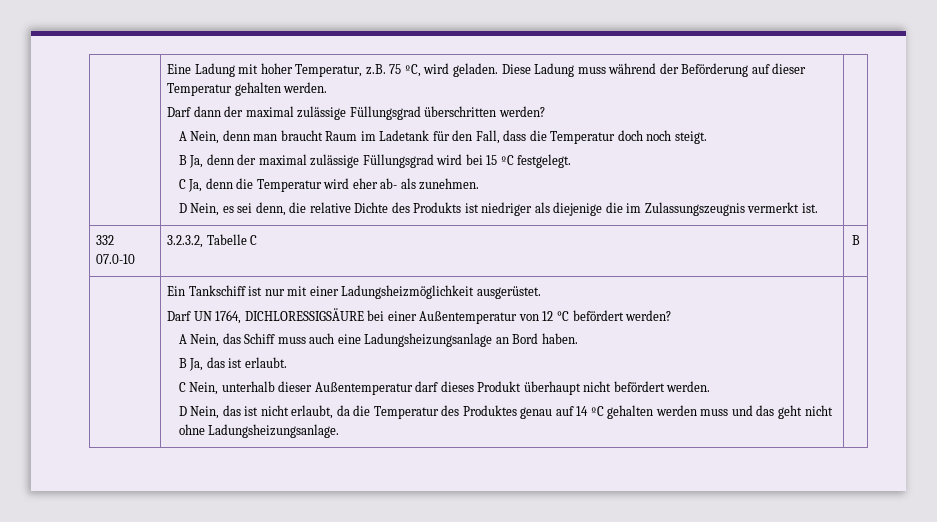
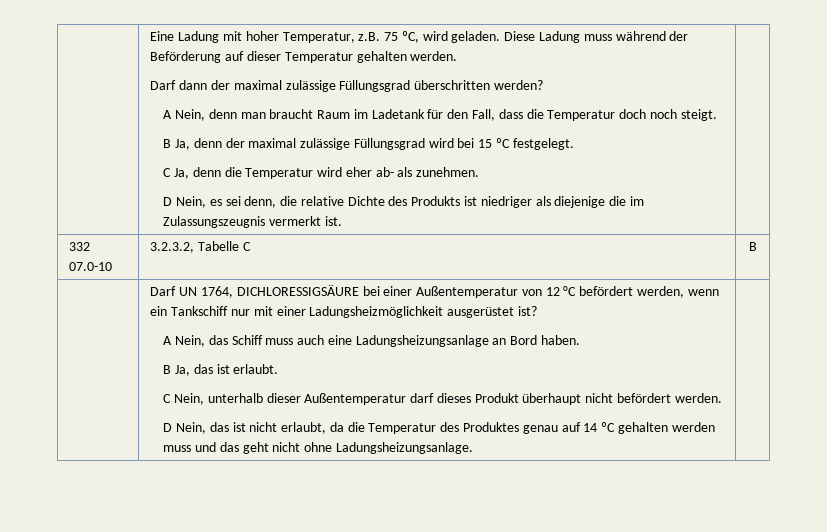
- Ein Tankschiff ist nur mit einer Ladungsheizmöglichkeit ausgerüstet.
- Darf UN 1764, DICHLORESSIGSÄURE bei einer Außentemperatur von 12 °C befördert werden?
+ Darf UN 1764, DICHLORESSIGSÄURE bei einer Außentemperatur von 12 °C befördert werden, wenn ein Tankschiff nur mit einer Ladungsheizmöglichkeit ausgerüstet ist?

